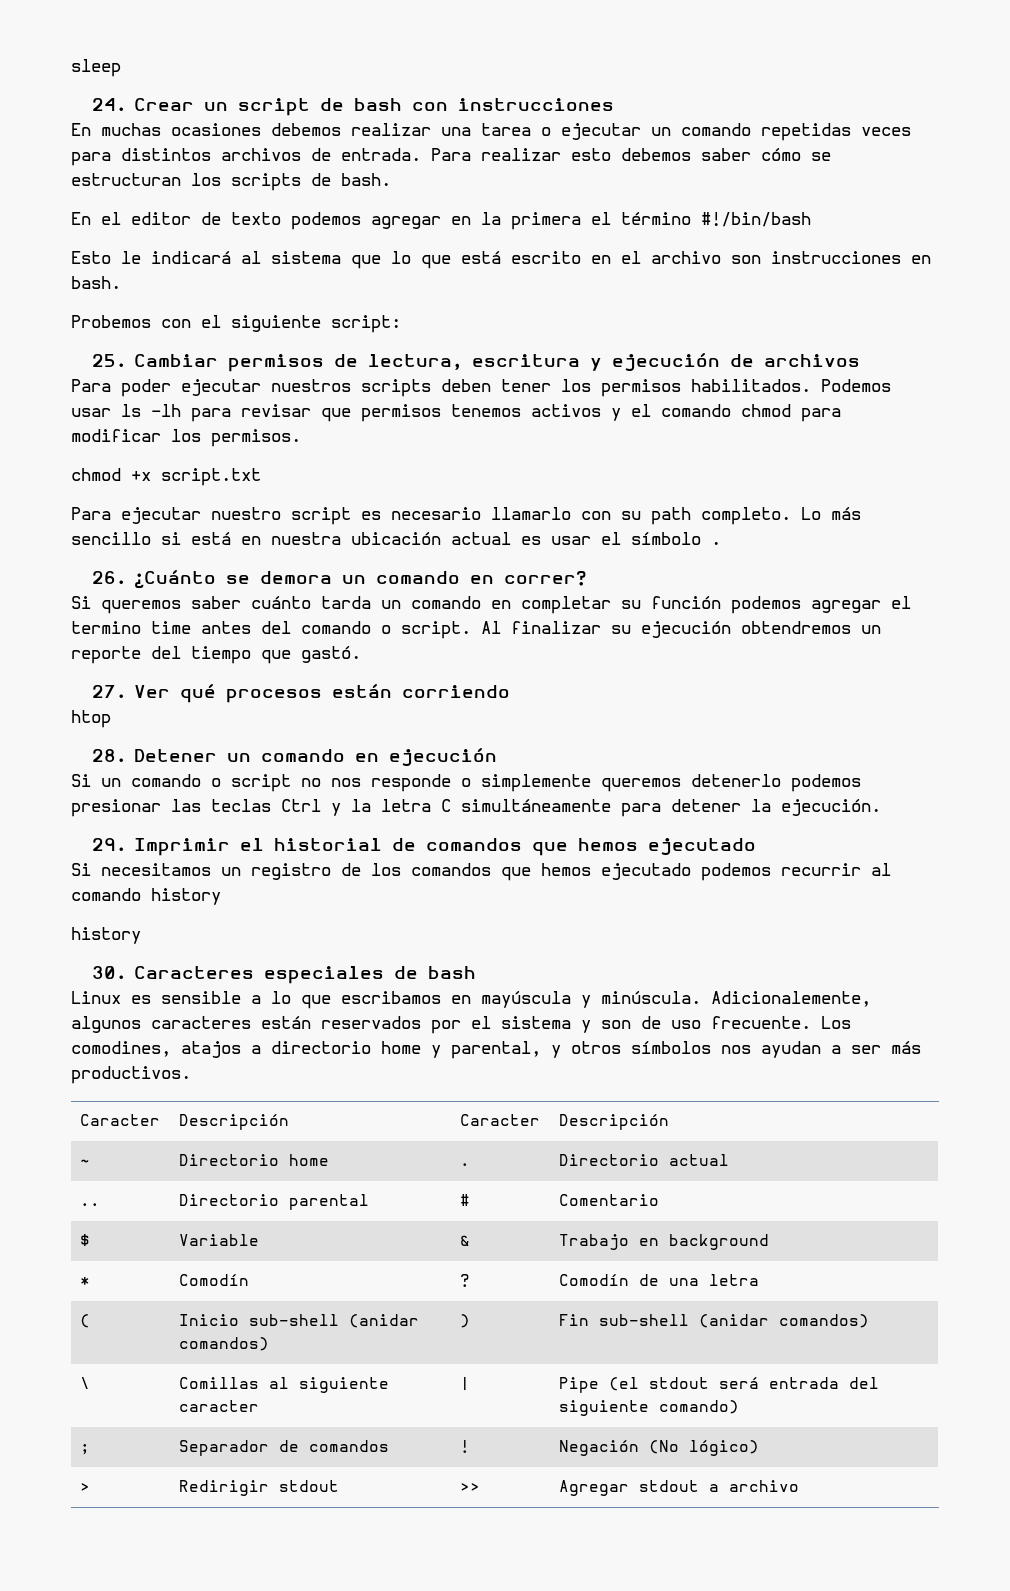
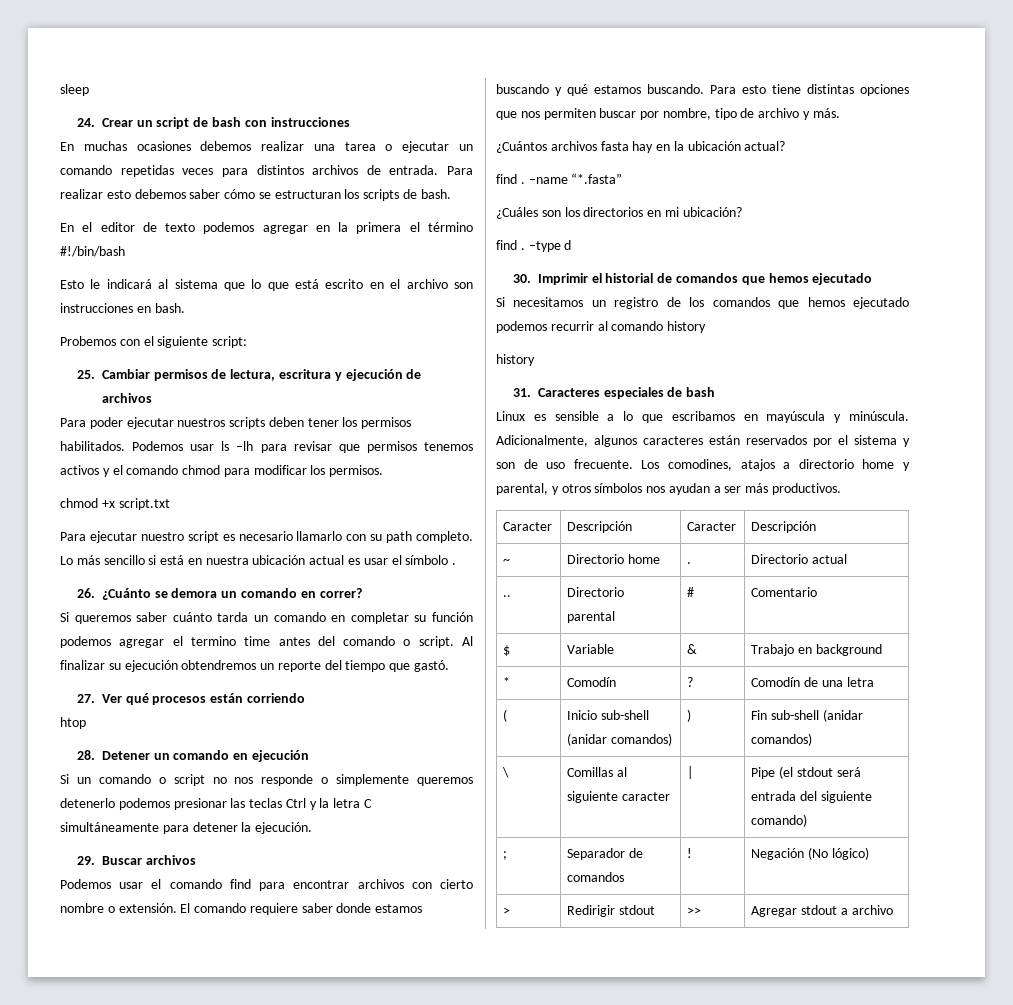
- 29. Imprimir el historial de comandos que hemos ejecutado
+ 29. Buscar archivos
+ Podemos usar el comando find para encontrar archivos con cierto nombre o extensión. El comando requiere saber donde estamos buscando y qué estamos buscando. Para esto tiene distintas opciones que nos permiten buscar por nombre, tipo de archivo y más.
+ ¿Cuántos archivos fasta hay en la ubicación actual?
+ find . –name “*.fasta”
+ ¿Cuáles son los directorios en mi ubicación?
+ find . –type d
+ 30. Imprimir el historial de comandos que hemos ejecutado
- 30. Caracteres especiales de bash
+ 31. Caracteres especiales de bash
- Adicionalemente, algunos caracteres están reservados por el sistema y son de uso frecuente.
+ Adicionalmente, algunos caracteres están reservados por el sistema y son de uso frecuente.

